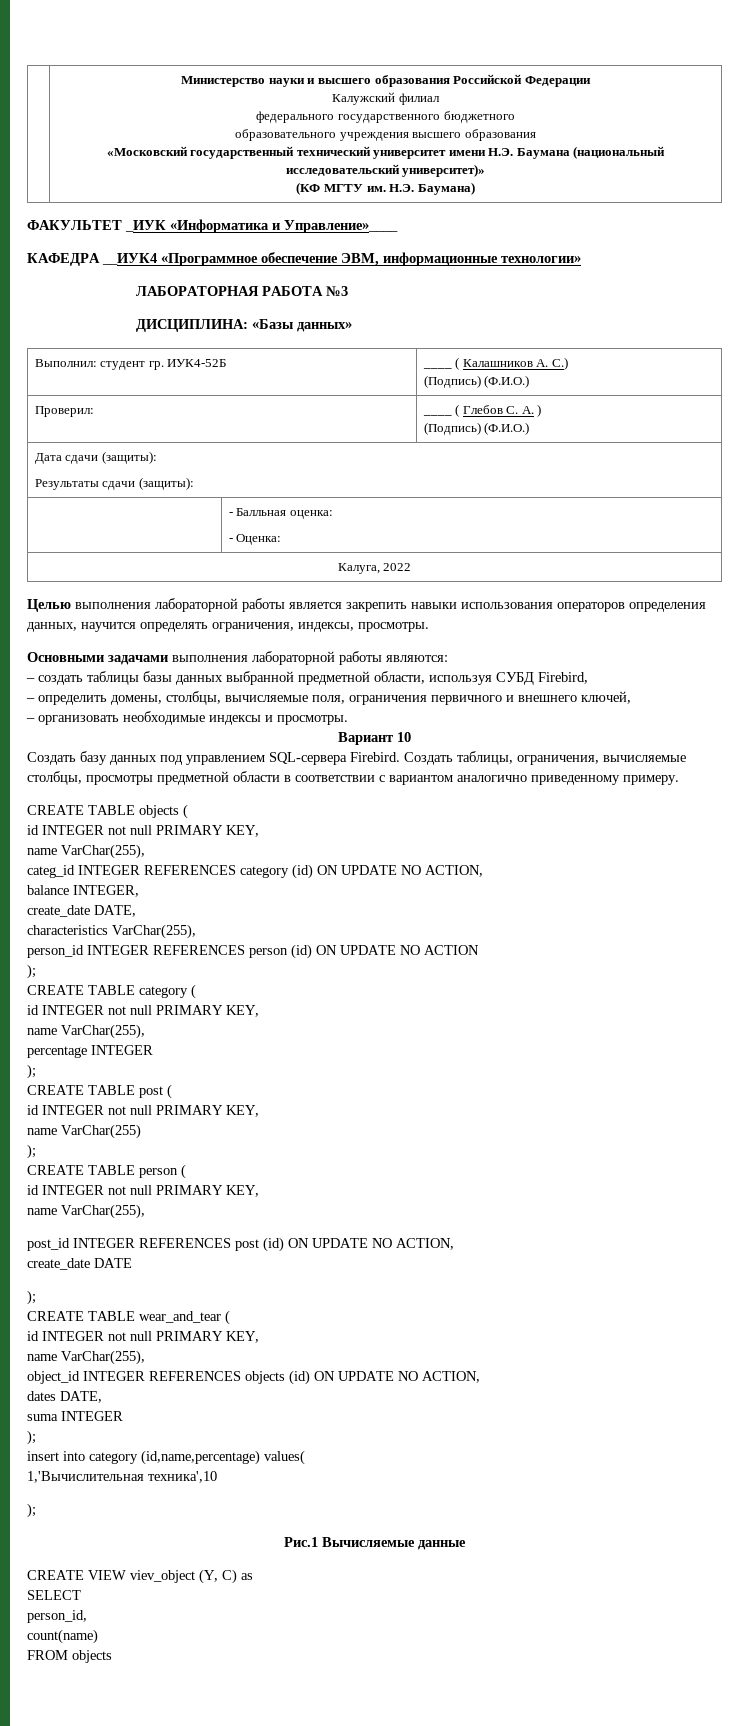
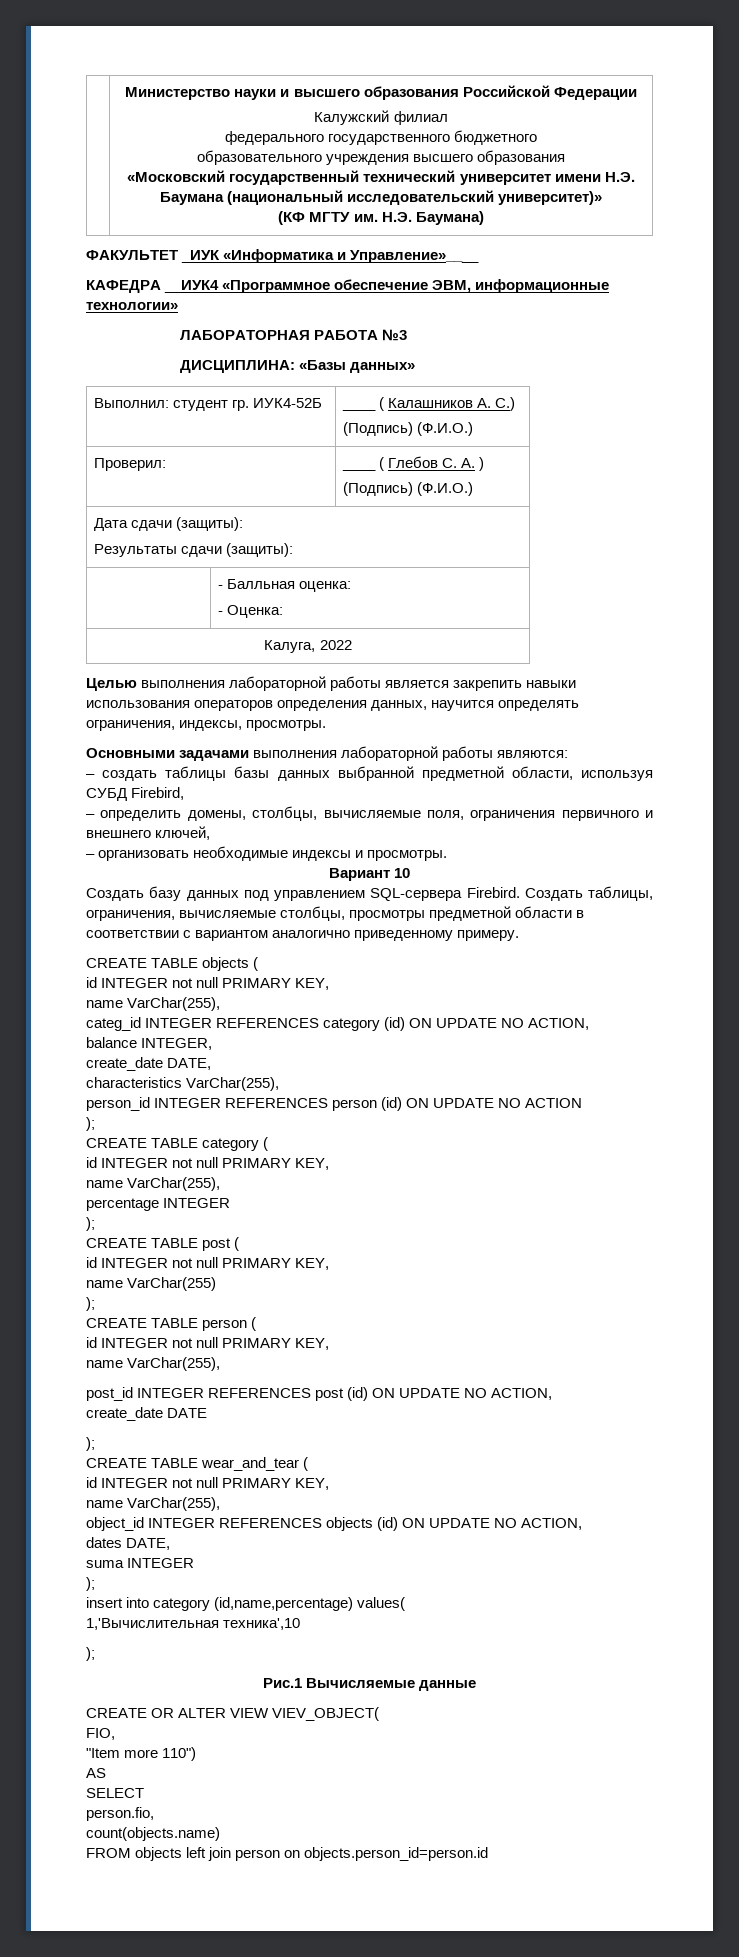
- CREATE VIEW viev_object (Y, C) as
+ CREATE OR ALTER VIEW VIEV_OBJECT(
+ FIO,
+ "Item more 110")
+ AS
- person_id,
- count(name)
+ person.fio,
+ count(objects.name)
- FROM objects
+ FROM objects left join person on objects.person_id=person.id

